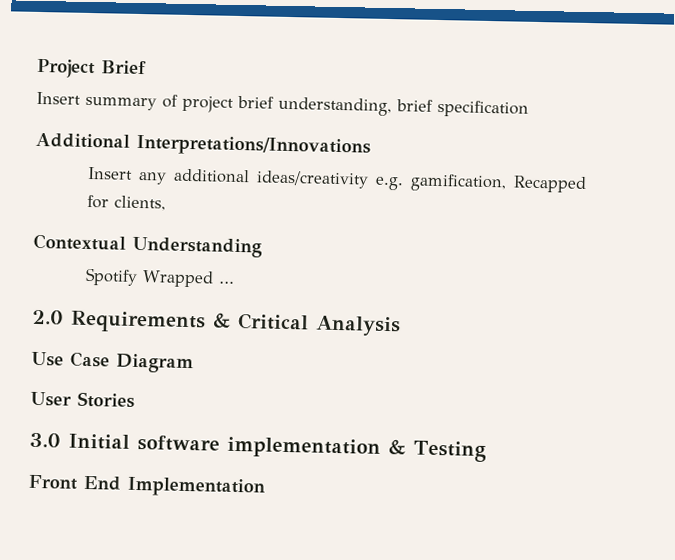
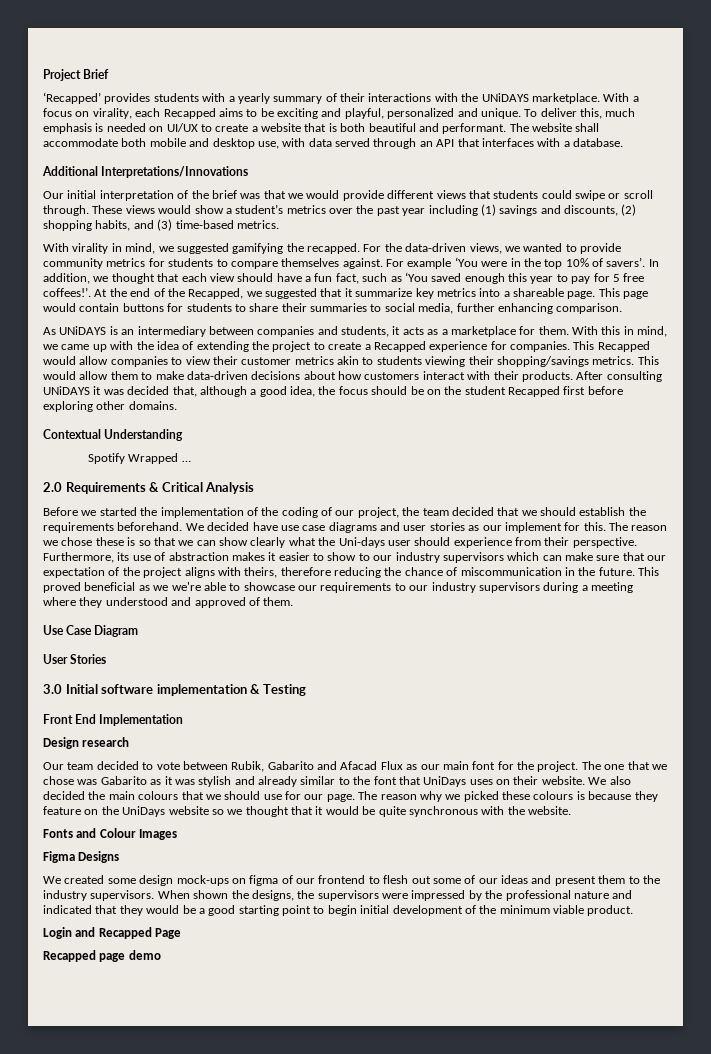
- Insert summary of project brief understanding, brief specification
+ ‘Recapped’ provides students with a yearly summary of their interactions with the UNiDAYS marketplace. With a focus on virality, each Recapped aims to be exciting and playful, personalized and unique. To deliver this, much emphasis is needed on UI/UX to create a website that is both beautiful and performant. The website shall accommodate both mobile and desktop use, with data served through an API that interfaces with a database.
  Additional Interpretations/Innovations
- Insert any additional ideas/creativity e.g. gamification, Recapped for clients,
+ Our initial interpretation of the brief was that we would provide different views that students could swipe or scroll through. These views would show a student’s metrics over the past year including (1) savings and discounts, (2) shopping habits, and (3) time-based metrics.
+ With virality in mind, we suggested gamifying the recapped. For the data-driven views, we wanted to provide community metrics for students to compare themselves against. For example ‘You were in the top 10% of savers’. In addition, we thought that each view should have a fun fact, such as ‘You saved enough this year to pay for 5 free coffees!’. At the end of the Recapped, we suggested that it summarize key metrics into a shareable page. This page would contain buttons for students to share their summaries to social media, further enhancing comparison.
+ As UNiDAYS is an intermediary between companies and students, it acts as a marketplace for them. With this in mind, we came up with the idea of extending the project to create a Recapped experience for companies. This Recapped would allow companies to view their customer metrics akin to students viewing their shopping/savings metrics. This would allow them to make data-driven decisions about how customers interact with their products. After consulting UNiDAYS it was decided that, although a good idea, the focus should be on the student Recapped first before exploring other domains.
+ Before we started the implementation of the coding of our project, the team decided that we should establish the requirements beforehand. We decided have use case diagrams and user stories as our implement for this. The reason we chose these is so that we can show clearly what the Uni-days user should experience from their perspective. Furthermore, its use of abstraction makes it easier to show to our industry supervisors which can make sure that our expectation of the project aligns with theirs, therefore reducing the chance of miscommunication in the future. This proved beneficial as we we're able to showcase our requirements to our industry supervisors during a meeting where they understood and approved of them.
+ Design research
+ Our team decided to vote between Rubik, Gabarito and Afacad Flux as our main font for the project. The one that we chose was Gabarito as it was stylish and already similar to the font that UniDays uses on their website. We also decided the main colours that we should use for our page. The reason why we picked these colours is because they feature on the UniDays website so we thought that it would be quite synchronous with the website.
+ Fonts and Colour Images
+ Figma Designs
+ We created some design mock-ups on figma of our frontend to flesh out some of our ideas and present them to the industry supervisors. When shown the designs, the supervisors were impressed by the professional nature and indicated that they would be a good starting point to begin initial development of the minimum viable product.
+ Login and Recapped Page
+ Recapped page demo

